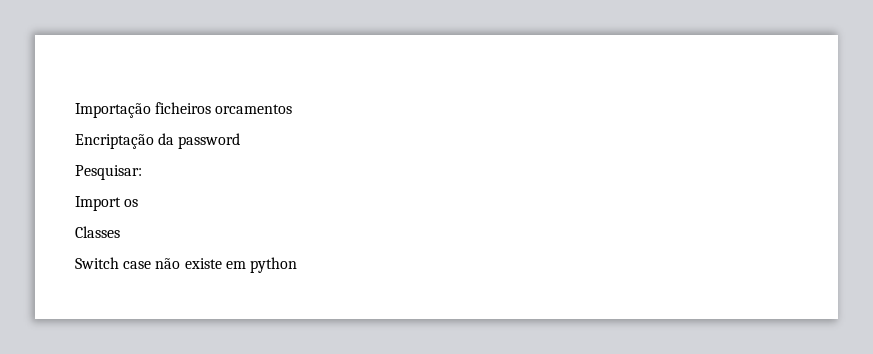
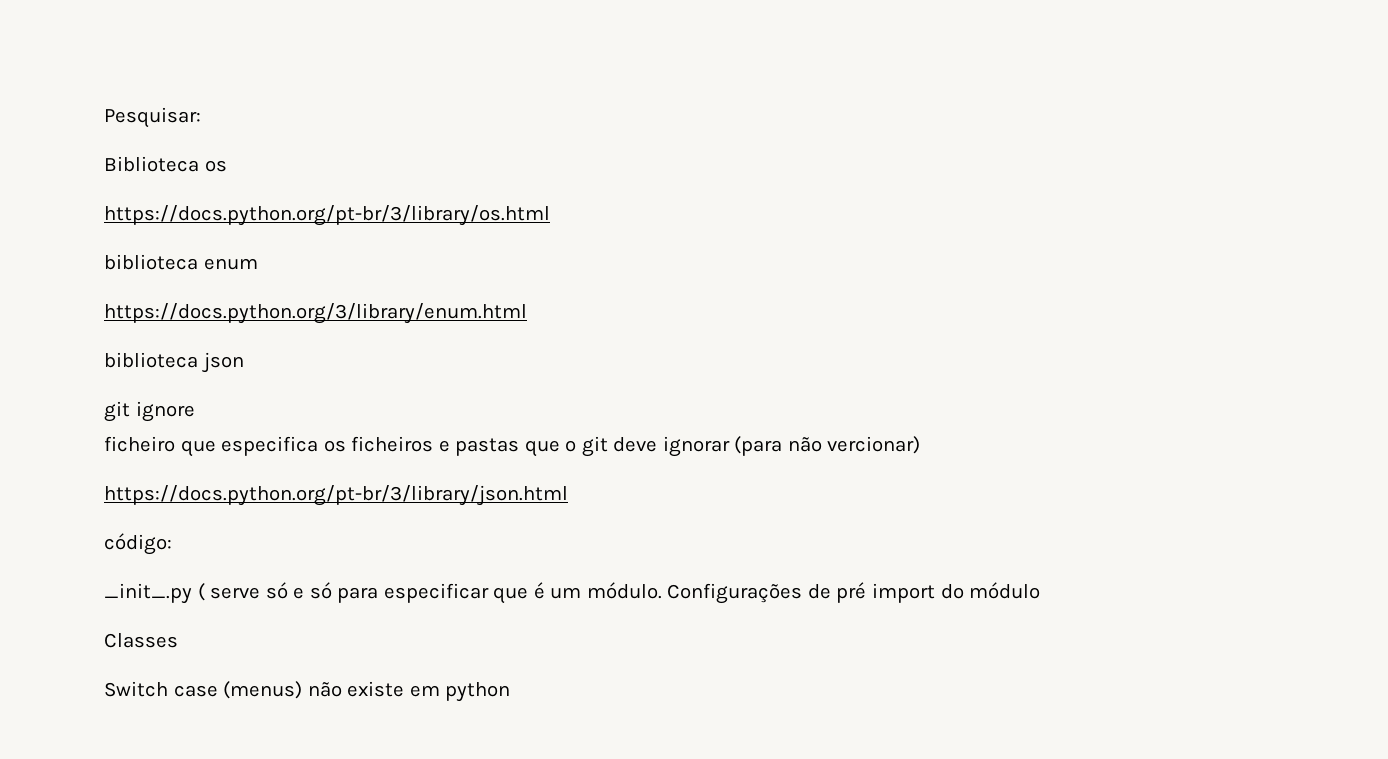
- Importação ficheiros orcamentos
- Encriptação da password
- Import os
+ Biblioteca os
+ https://docs.python.org/pt-br/3/library/os.html
+ biblioteca enum
+ https://docs.python.org/3/library/enum.html
+ biblioteca json
+ git ignore
+ ficheiro que especifica os ficheiros e pastas que o git deve ignorar (para não vercionar)
+ https://docs.python.org/pt-br/3/library/json.html
+ código:
+ _init_.py ( serve só e só para especificar que é um módulo. Configurações de pré import do módulo
- Switch case não existe em python
+ Switch case (menus) não existe em python

